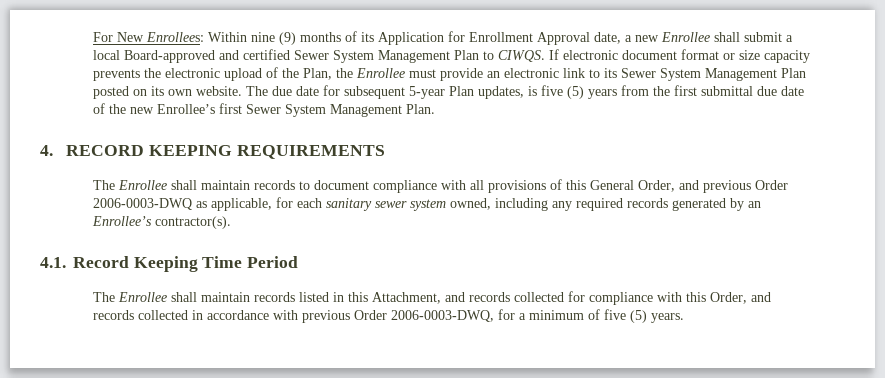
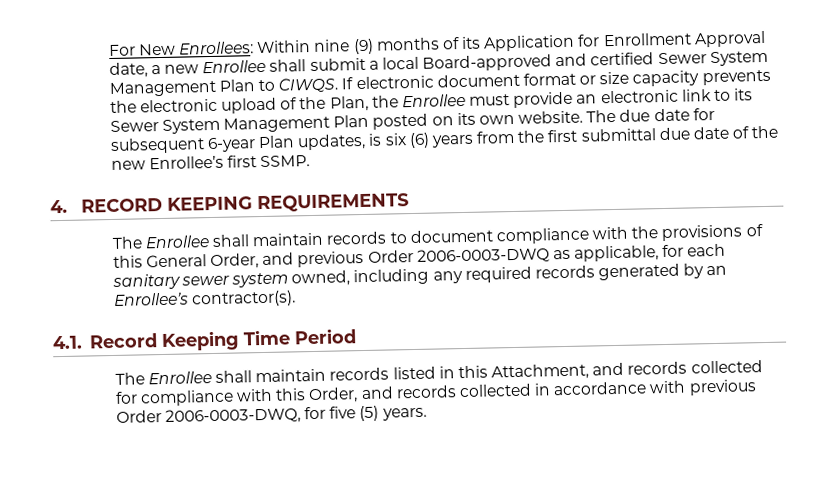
- The due date for subsequent 5-year Plan updates, is five (5) years from the first submittal due date of the new Enrollee’s first Sewer System Management Plan.
+ The due date for subsequent 6-year Plan updates, is six (6) years from the first submittal due date of the new Enrollee’s first SSMP.
- The Enrollee shall maintain records to document compliance with all provisions of this General Order, and previous Order 2006-0003-DWQ as applicable, for each sanitary sewer system owned, including any required records generated by an Enrollee’s contractor(s).
+ The Enrollee shall maintain records to document compliance with the provisions of this General Order, and previous Order 2006-0003-DWQ as applicable, for each sanitary sewer system owned, including any required records generated by an Enrollee’s contractor(s).
- The Enrollee shall maintain records listed in this Attachment, and records collected for compliance with this Order, and records collected in accordance with previous Order 2006-0003-DWQ, for a minimum of five (5) years.
+ The Enrollee shall maintain records listed in this Attachment, and records collected for compliance with this Order, and records collected in accordance with previous Order 2006-0003-DWQ, for five (5) years.

